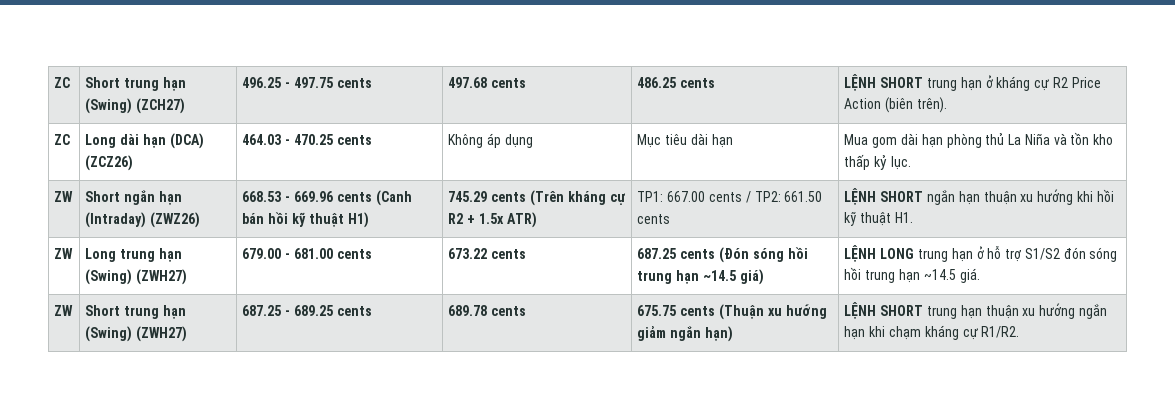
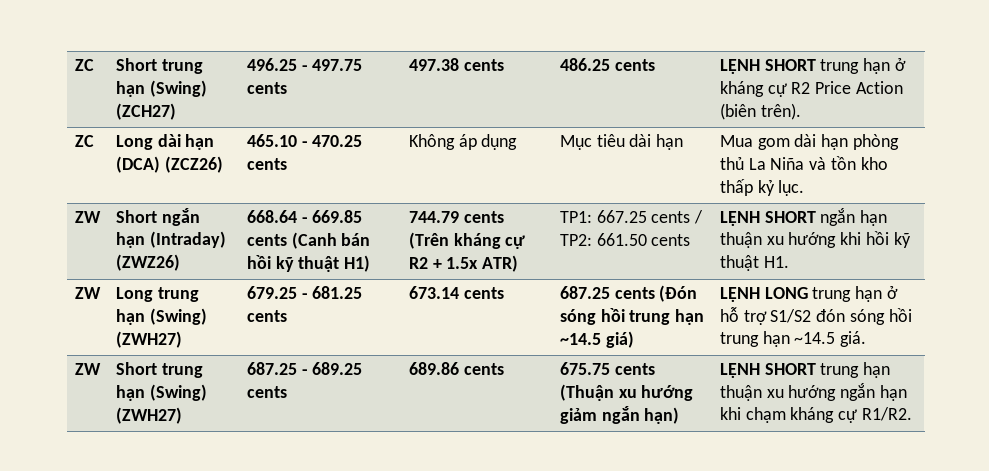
- ZC | Short trung hạn (Swing) (ZCH27) | 496.25 - 497.75 cents | 497.68 cents | 486.25 cents | LỆNH SHORT trung hạn ở kháng cự R2 Price Action (biên trên).
+ ZC | Short trung hạn (Swing) (ZCH27) | 496.25 - 497.75 cents | 497.38 cents | 486.25 cents | LỆNH SHORT trung hạn ở kháng cự R2 Price Action (biên trên).
- ZC | Long dài hạn (DCA) (ZCZ26) | 464.03 - 470.25 cents | Không áp dụng | Mục tiêu dài hạn | Mua gom dài hạn phòng thủ La Niña và tồn kho thấp kỷ lục.
+ ZC | Long dài hạn (DCA) (ZCZ26) | 465.10 - 470.25 cents | Không áp dụng | Mục tiêu dài hạn | Mua gom dài hạn phòng thủ La Niña và tồn kho thấp kỷ lục.
- 668.53 - 669.96 cents (Canh bán hồi kỹ thuật H1)
+ 668.64 - 669.85 cents (Canh bán hồi kỹ thuật H1)
- 745.29 cents (Trên kháng cự R2 + 1.5x ATR)
+ 744.79 cents (Trên kháng cự R2 + 1.5x ATR)
- TP1: 667.00 cents / TP2: 661.50 cents
+ TP1: 667.25 cents / TP2: 661.50 cents
- ZW | Long trung hạn (Swing) (ZWH27) | 679.00 - 681.00 cents | 673.22 cents | 687.25 cents (Đón sóng hồi trung hạn ~14.5 giá) | LỆNH LONG trung hạn ở hỗ trợ S1/S2 đón sóng hồi trung hạn ~14.5 giá.
+ ZW | Long trung hạn (Swing) (ZWH27) | 679.25 - 681.25 cents | 673.14 cents | 687.25 cents (Đón sóng hồi trung hạn ~14.5 giá) | LỆNH LONG trung hạn ở hỗ trợ S1/S2 đón sóng hồi trung hạn ~14.5 giá.
- ZW | Short trung hạn (Swing) (ZWH27) | 687.25 - 689.25 cents | 689.78 cents | 675.75 cents (Thuận xu hướng giảm ngắn hạn) | LỆNH SHORT trung hạn thuận xu hướng ngắn hạn khi chạm kháng cự R1/R2.
+ ZW | Short trung hạn (Swing) (ZWH27) | 687.25 - 689.25 cents | 689.86 cents | 675.75 cents (Thuận xu hướng giảm ngắn hạn) | LỆNH SHORT trung hạn thuận xu hướng ngắn hạn khi chạm kháng cự R1/R2.

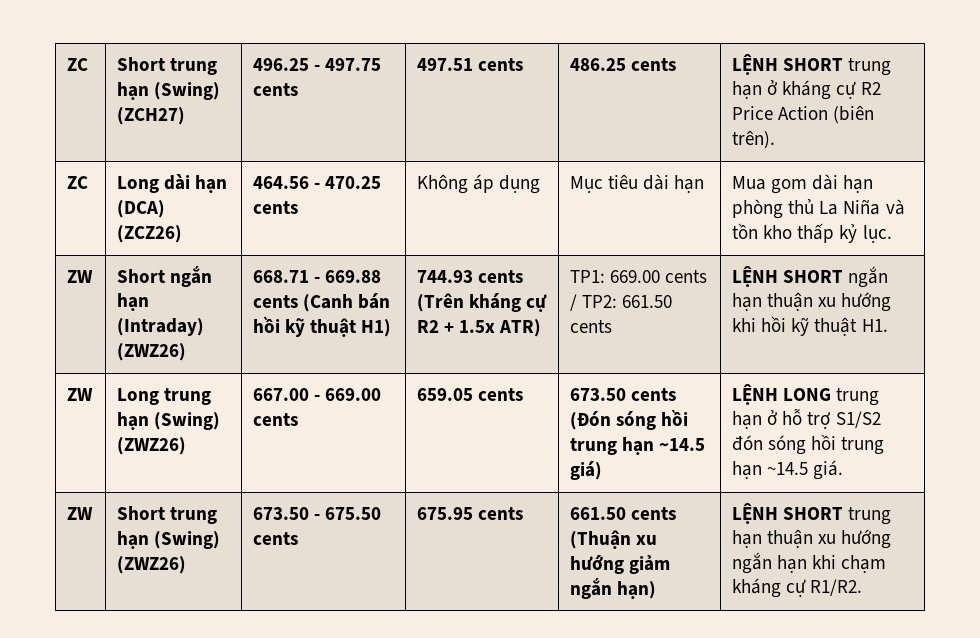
- ZC | Short trung hạn (Swing) (ZCH27) | 496.25 - 497.75 cents | 497.38 cents | 486.25 cents | LỆNH SHORT trung hạn ở kháng cự R2 Price Action (biên trên).
+ ZC | Short trung hạn (Swing) (ZCH27) | 496.25 - 497.75 cents | 497.51 cents | 486.25 cents | LỆNH SHORT trung hạn ở kháng cự R2 Price Action (biên trên).
- ZC | Long dài hạn (DCA) (ZCZ26) | 465.10 - 470.25 cents | Không áp dụng | Mục tiêu dài hạn | Mua gom dài hạn phòng thủ La Niña và tồn kho thấp kỷ lục.
+ ZC | Long dài hạn (DCA) (ZCZ26) | 464.56 - 470.25 cents | Không áp dụng | Mục tiêu dài hạn | Mua gom dài hạn phòng thủ La Niña và tồn kho thấp kỷ lục.
- 668.64 - 669.85 cents (Canh bán hồi kỹ thuật H1)
+ 668.71 - 669.88 cents (Canh bán hồi kỹ thuật H1)
- 744.79 cents (Trên kháng cự R2 + 1.5x ATR)
+ 744.93 cents (Trên kháng cự R2 + 1.5x ATR)
- TP1: 667.25 cents / TP2: 661.50 cents
+ TP1: 669.00 cents / TP2: 661.50 cents
- ZW | Long trung hạn (Swing) (ZWH27) | 679.25 - 681.25 cents | 673.14 cents | 687.25 cents (Đón sóng hồi trung hạn ~14.5 giá) | LỆNH LONG trung hạn ở hỗ trợ S1/S2 đón sóng hồi trung hạn ~14.5 giá.
+ ZW | Long trung hạn (Swing) (ZWZ26) | 667.00 - 669.00 cents | 659.05 cents | 673.50 cents (Đón sóng hồi trung hạn ~14.5 giá) | LỆNH LONG trung hạn ở hỗ trợ S1/S2 đón sóng hồi trung hạn ~14.5 giá.
- ZW | Short trung hạn (Swing) (ZWH27) | 687.25 - 689.25 cents | 689.86 cents | 675.75 cents (Thuận xu hướng giảm ngắn hạn) | LỆNH SHORT trung hạn thuận xu hướng ngắn hạn khi chạm kháng cự R1/R2.
+ ZW | Short trung hạn (Swing) (ZWZ26) | 673.50 - 675.50 cents | 675.95 cents | 661.50 cents (Thuận xu hướng giảm ngắn hạn) | LỆNH SHORT trung hạn thuận xu hướng ngắn hạn khi chạm kháng cự R1/R2.

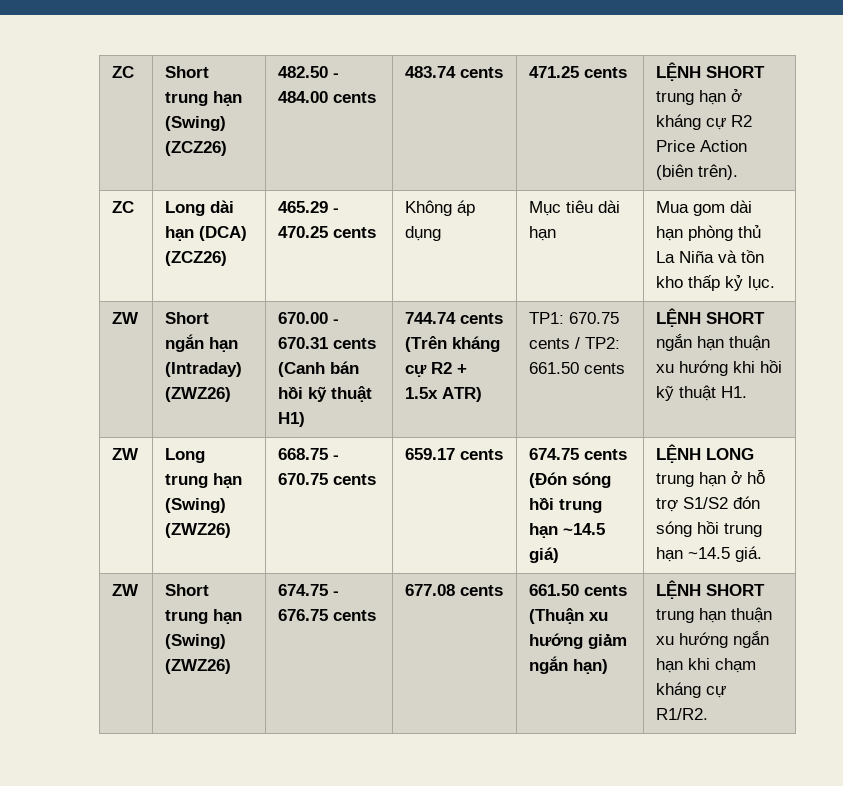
- ZC | Short trung hạn (Swing) (ZCH27) | 496.25 - 497.75 cents | 497.51 cents | 486.25 cents | LỆNH SHORT trung hạn ở kháng cự R2 Price Action (biên trên).
+ ZC | Short trung hạn (Swing) (ZCZ26) | 482.50 - 484.00 cents | 483.74 cents | 471.25 cents | LỆNH SHORT trung hạn ở kháng cự R2 Price Action (biên trên).
- ZC | Long dài hạn (DCA) (ZCZ26) | 464.56 - 470.25 cents | Không áp dụng | Mục tiêu dài hạn | Mua gom dài hạn phòng thủ La Niña và tồn kho thấp kỷ lục.
+ ZC | Long dài hạn (DCA) (ZCZ26) | 465.29 - 470.25 cents | Không áp dụng | Mục tiêu dài hạn | Mua gom dài hạn phòng thủ La Niña và tồn kho thấp kỷ lục.
- 668.71 - 669.88 cents (Canh bán hồi kỹ thuật H1)
+ 670.00 - 670.31 cents (Canh bán hồi kỹ thuật H1)
- 744.93 cents (Trên kháng cự R2 + 1.5x ATR)
+ 744.74 cents (Trên kháng cự R2 + 1.5x ATR)
- TP1: 669.00 cents / TP2: 661.50 cents
+ TP1: 670.75 cents / TP2: 661.50 cents
- ZW | Long trung hạn (Swing) (ZWZ26) | 667.00 - 669.00 cents | 659.05 cents | 673.50 cents (Đón sóng hồi trung hạn ~14.5 giá) | LỆNH LONG trung hạn ở hỗ trợ S1/S2 đón sóng hồi trung hạn ~14.5 giá.
+ ZW | Long trung hạn (Swing) (ZWZ26) | 668.75 - 670.75 cents | 659.17 cents | 674.75 cents (Đón sóng hồi trung hạn ~14.5 giá) | LỆNH LONG trung hạn ở hỗ trợ S1/S2 đón sóng hồi trung hạn ~14.5 giá.
- ZW | Short trung hạn (Swing) (ZWZ26) | 673.50 - 675.50 cents | 675.95 cents | 661.50 cents (Thuận xu hướng giảm ngắn hạn) | LỆNH SHORT trung hạn thuận xu hướng ngắn hạn khi chạm kháng cự R1/R2.
+ ZW | Short trung hạn (Swing) (ZWZ26) | 674.75 - 676.75 cents | 677.08 cents | 661.50 cents (Thuận xu hướng giảm ngắn hạn) | LỆNH SHORT trung hạn thuận xu hướng ngắn hạn khi chạm kháng cự R1/R2.

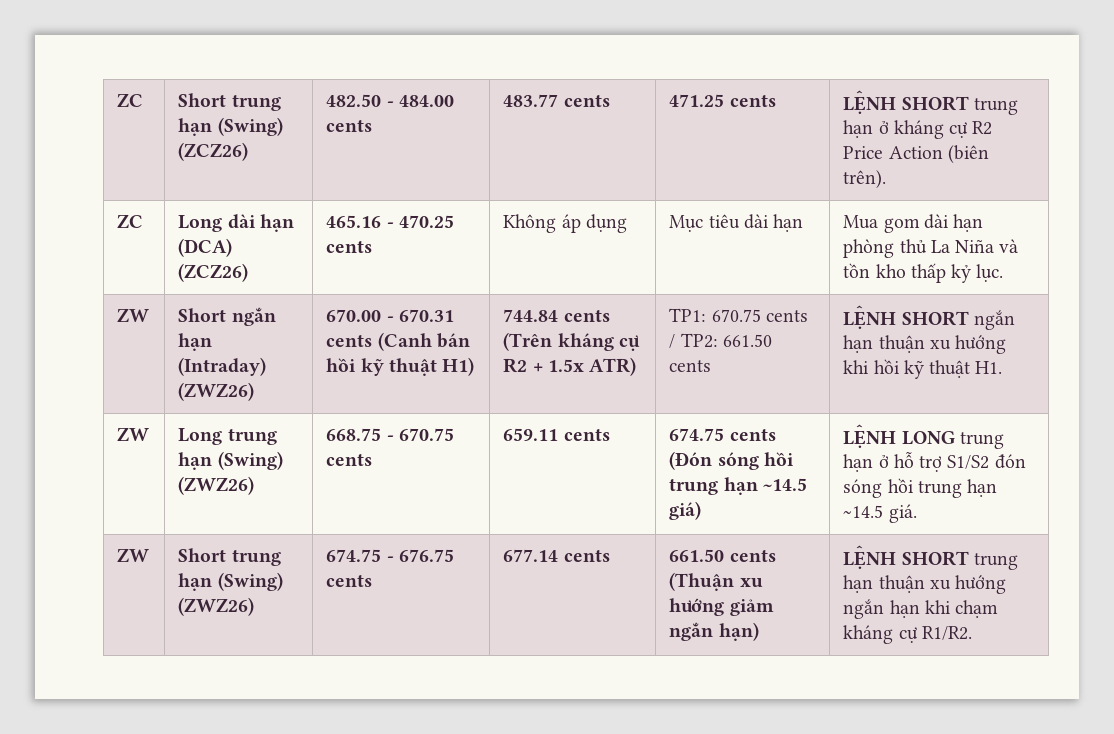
- ZC | Short trung hạn (Swing) (ZCZ26) | 482.50 - 484.00 cents | 483.74 cents | 471.25 cents | LỆNH SHORT trung hạn ở kháng cự R2 Price Action (biên trên).
+ ZC | Short trung hạn (Swing) (ZCZ26) | 482.50 - 484.00 cents | 483.77 cents | 471.25 cents | LỆNH SHORT trung hạn ở kháng cự R2 Price Action (biên trên).
- ZC | Long dài hạn (DCA) (ZCZ26) | 465.29 - 470.25 cents | Không áp dụng | Mục tiêu dài hạn | Mua gom dài hạn phòng thủ La Niña và tồn kho thấp kỷ lục.
+ ZC | Long dài hạn (DCA) (ZCZ26) | 465.16 - 470.25 cents | Không áp dụng | Mục tiêu dài hạn | Mua gom dài hạn phòng thủ La Niña và tồn kho thấp kỷ lục.
- 744.74 cents (Trên kháng cự R2 + 1.5x ATR)
+ 744.84 cents (Trên kháng cự R2 + 1.5x ATR)
- ZW | Long trung hạn (Swing) (ZWZ26) | 668.75 - 670.75 cents | 659.17 cents | 674.75 cents (Đón sóng hồi trung hạn ~14.5 giá) | LỆNH LONG trung hạn ở hỗ trợ S1/S2 đón sóng hồi trung hạn ~14.5 giá.
+ ZW | Long trung hạn (Swing) (ZWZ26) | 668.75 - 670.75 cents | 659.11 cents | 674.75 cents (Đón sóng hồi trung hạn ~14.5 giá) | LỆNH LONG trung hạn ở hỗ trợ S1/S2 đón sóng hồi trung hạn ~14.5 giá.
- ZW | Short trung hạn (Swing) (ZWZ26) | 674.75 - 676.75 cents | 677.08 cents | 661.50 cents (Thuận xu hướng giảm ngắn hạn) | LỆNH SHORT trung hạn thuận xu hướng ngắn hạn khi chạm kháng cự R1/R2.
+ ZW | Short trung hạn (Swing) (ZWZ26) | 674.75 - 676.75 cents | 677.14 cents | 661.50 cents (Thuận xu hướng giảm ngắn hạn) | LỆNH SHORT trung hạn thuận xu hướng ngắn hạn khi chạm kháng cự R1/R2.

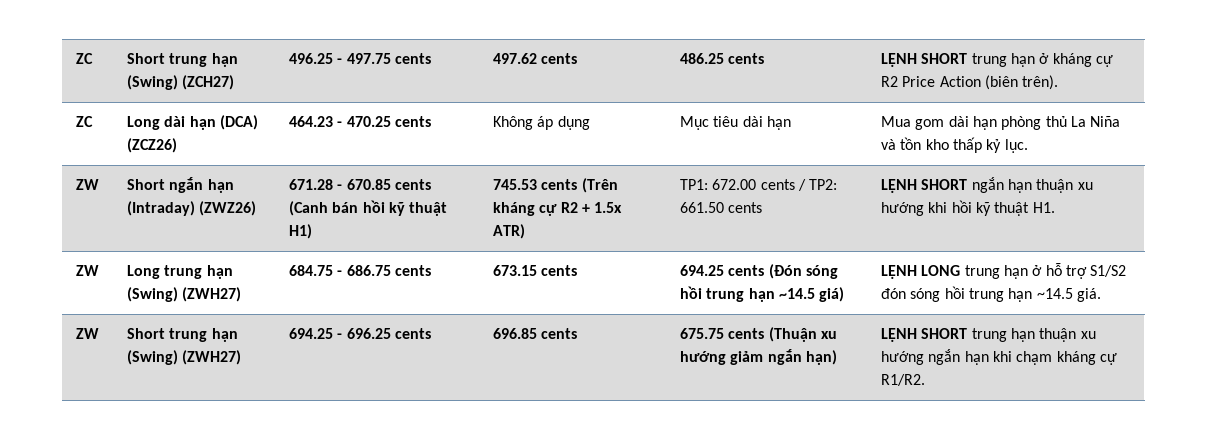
- ZC | Short trung hạn (Swing) (ZCZ26) | 482.50 - 484.00 cents | 483.77 cents | 471.25 cents | LỆNH SHORT trung hạn ở kháng cự R2 Price Action (biên trên).
+ ZC | Short trung hạn (Swing) (ZCH27) | 496.25 - 497.75 cents | 497.62 cents | 486.25 cents | LỆNH SHORT trung hạn ở kháng cự R2 Price Action (biên trên).
- ZC | Long dài hạn (DCA) (ZCZ26) | 465.16 - 470.25 cents | Không áp dụng | Mục tiêu dài hạn | Mua gom dài hạn phòng thủ La Niña và tồn kho thấp kỷ lục.
+ ZC | Long dài hạn (DCA) (ZCZ26) | 464.23 - 470.25 cents | Không áp dụng | Mục tiêu dài hạn | Mua gom dài hạn phòng thủ La Niña và tồn kho thấp kỷ lục.
- 670.00 - 670.31 cents (Canh bán hồi kỹ thuật H1)
+ 671.28 - 670.85 cents (Canh bán hồi kỹ thuật H1)
- 744.84 cents (Trên kháng cự R2 + 1.5x ATR)
+ 745.53 cents (Trên kháng cự R2 + 1.5x ATR)
- TP1: 670.75 cents / TP2: 661.50 cents
+ TP1: 672.00 cents / TP2: 661.50 cents
- ZW | Long trung hạn (Swing) (ZWZ26) | 668.75 - 670.75 cents | 659.11 cents | 674.75 cents (Đón sóng hồi trung hạn ~14.5 giá) | LỆNH LONG trung hạn ở hỗ trợ S1/S2 đón sóng hồi trung hạn ~14.5 giá.
+ ZW | Long trung hạn (Swing) (ZWH27) | 684.75 - 686.75 cents | 673.15 cents | 694.25 cents (Đón sóng hồi trung hạn ~14.5 giá) | LỆNH LONG trung hạn ở hỗ trợ S1/S2 đón sóng hồi trung hạn ~14.5 giá.
- ZW | Short trung hạn (Swing) (ZWZ26) | 674.75 - 676.75 cents | 677.14 cents | 661.50 cents (Thuận xu hướng giảm ngắn hạn) | LỆNH SHORT trung hạn thuận xu hướng ngắn hạn khi chạm kháng cự R1/R2.
+ ZW | Short trung hạn (Swing) (ZWH27) | 694.25 - 696.25 cents | 696.85 cents | 675.75 cents (Thuận xu hướng giảm ngắn hạn) | LỆNH SHORT trung hạn thuận xu hướng ngắn hạn khi chạm kháng cự R1/R2.

